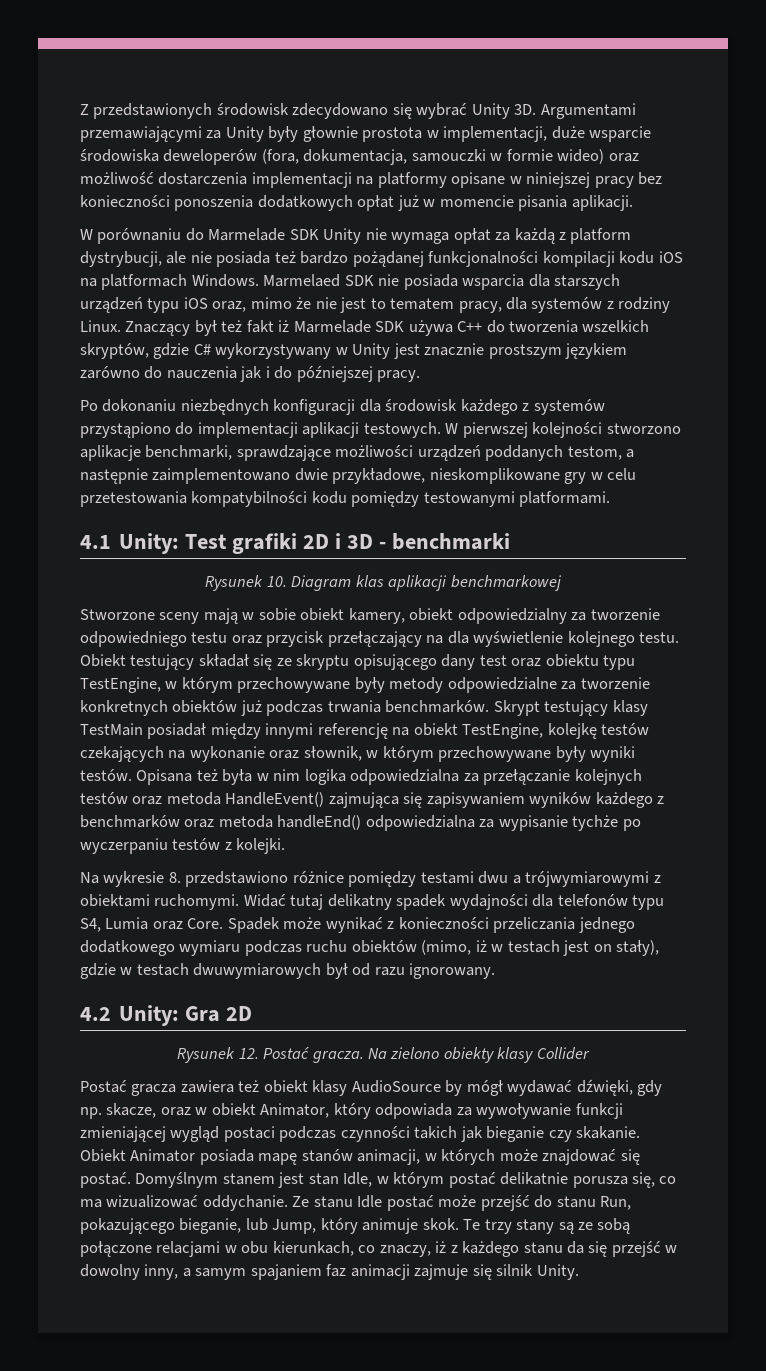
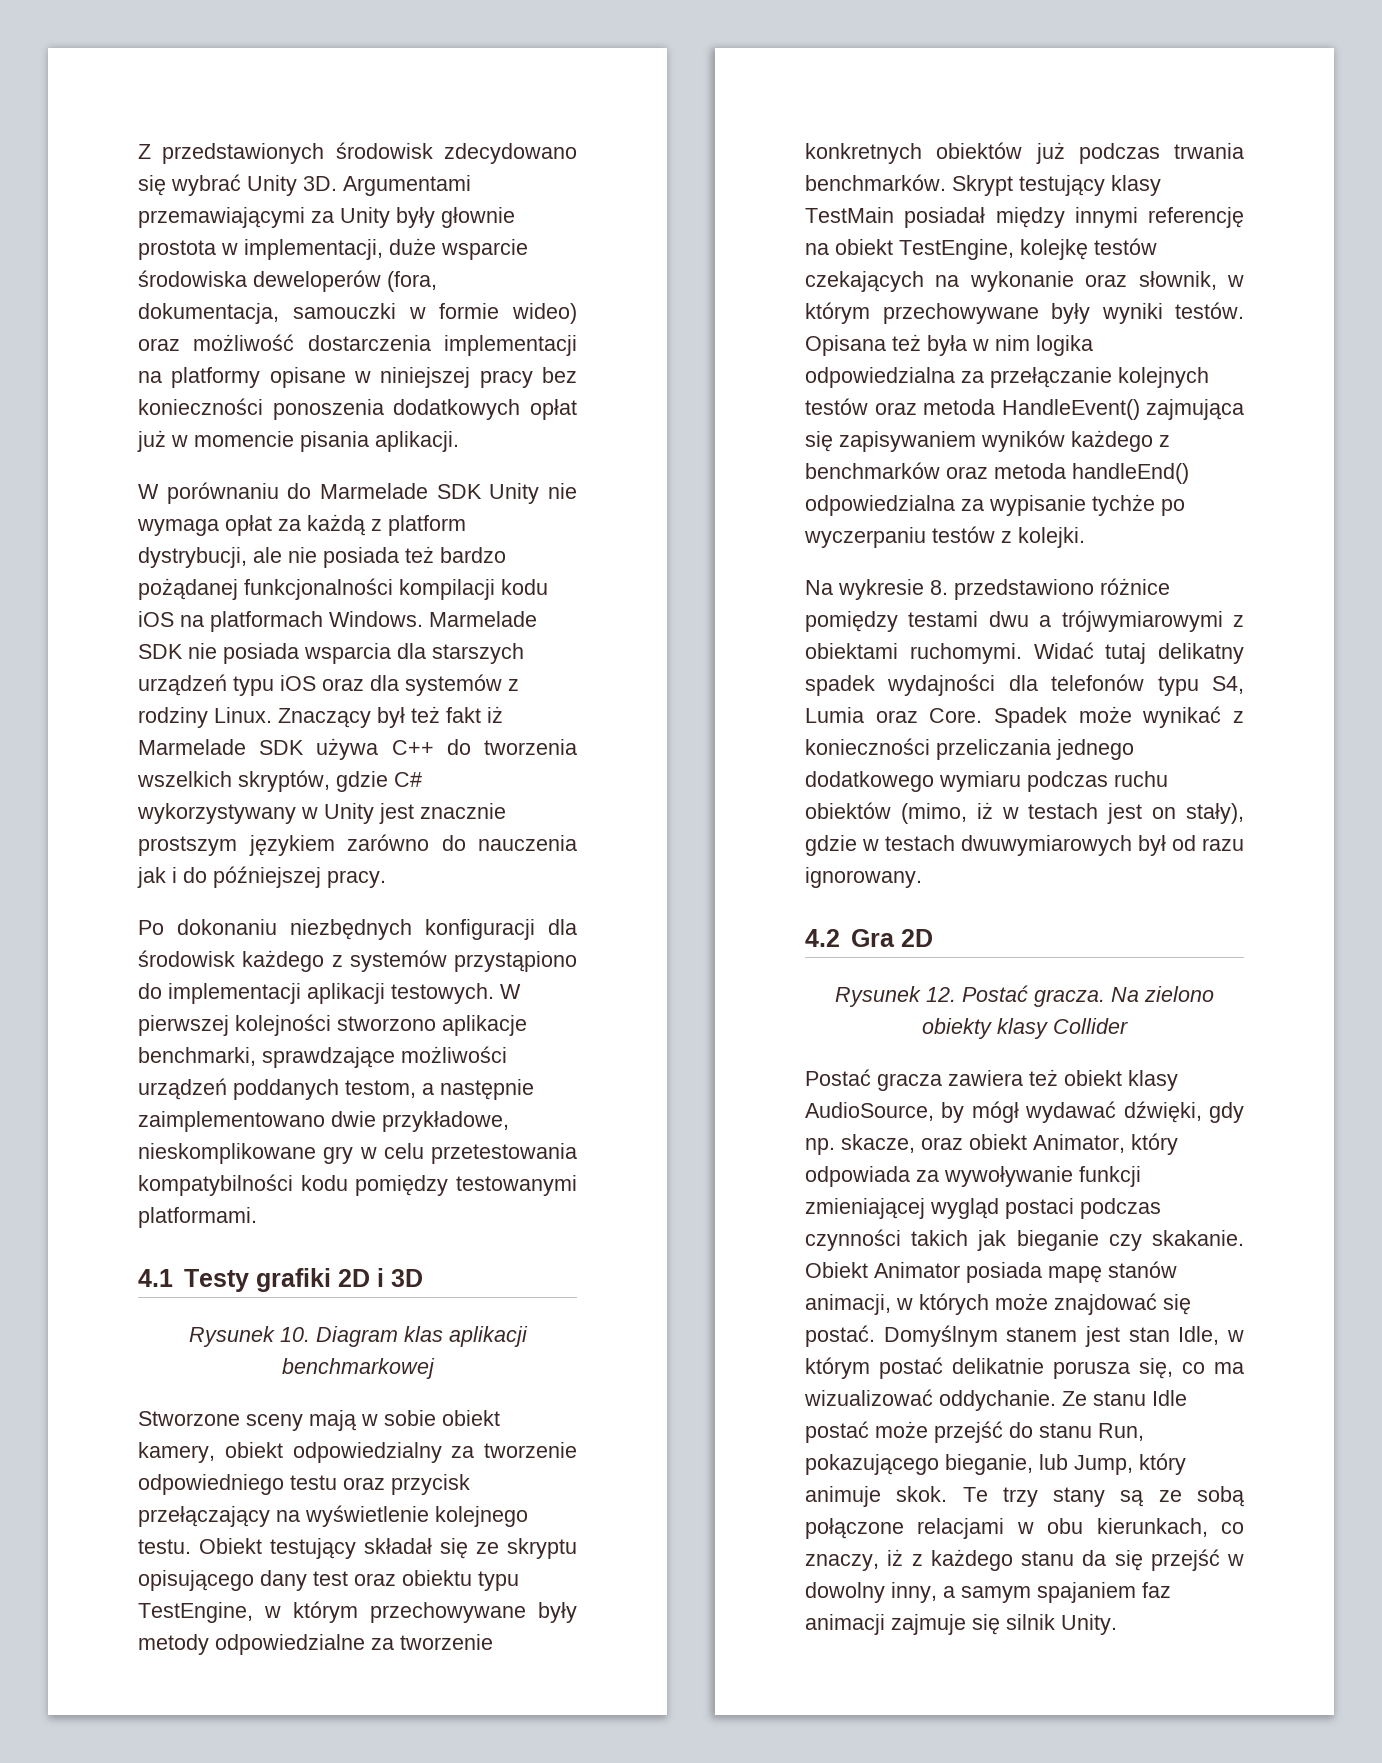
- Marmelaed SDK nie posiada wsparcia dla starszych urządzeń typu iOS oraz, mimo że nie jest to tematem pracy, dla systemów z rodziny Linux.
+ Marmelade SDK nie posiada wsparcia dla starszych urządzeń typu iOS oraz dla systemów z rodziny Linux.
- 4.1 Unity: Test grafiki 2D i 3D - benchmarki
+ 4.1 Testy grafiki 2D i 3D
- Stworzone sceny mają w sobie obiekt kamery, obiekt odpowiedzialny za tworzenie odpowiedniego testu oraz przycisk przełączający na dla wyświetlenie kolejnego testu.
+ Stworzone sceny mają w sobie obiekt kamery, obiekt odpowiedzialny za tworzenie odpowiedniego testu oraz przycisk przełączający na wyświetlenie kolejnego testu.
- 4.2 Unity: Gra 2D
+ 4.2 Gra 2D
- Postać gracza zawiera też obiekt klasy AudioSource by mógł wydawać dźwięki, gdy np. skacze, oraz w obiekt Animator, który odpowiada za wywoływanie funkcji zmieniającej wygląd postaci podczas czynności takich jak bieganie czy skakanie.
+ Postać gracza zawiera też obiekt klasy AudioSource, by mógł wydawać dźwięki, gdy np. skacze, oraz obiekt Animator, który odpowiada za wywoływanie funkcji zmieniającej wygląd postaci podczas czynności takich jak bieganie czy skakanie.

